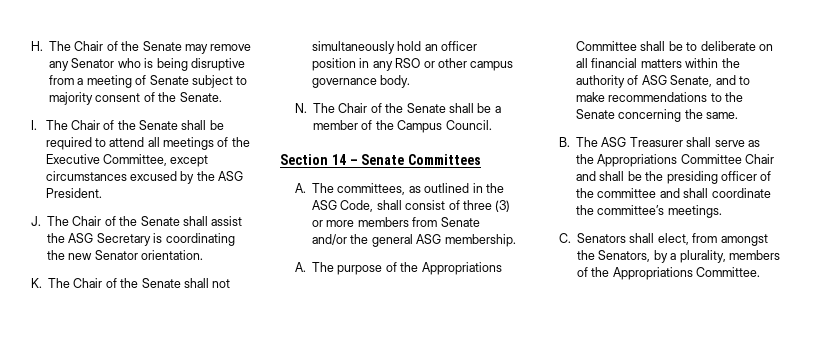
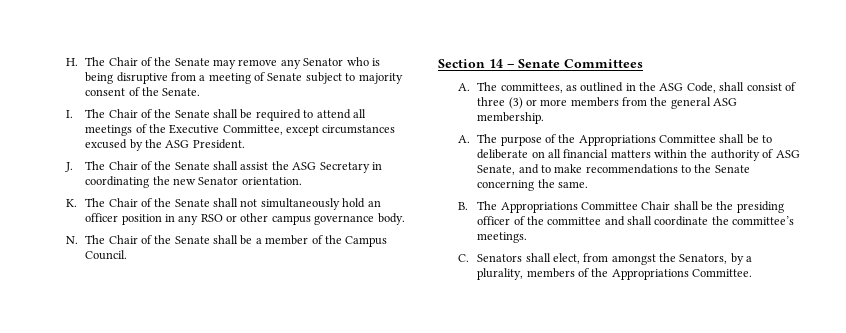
- J. The Chair of the Senate shall assist the ASG Secretary is coordinating the new Senator orientation.
+ J. The Chair of the Senate shall assist the ASG Secretary in coordinating the new Senator orientation.
- A. The committees, as outlined in the ASG Code, shall consist of three (3) or more members from Senate and/or the general ASG membership.
+ A. The committees, as outlined in the ASG Code, shall consist of three (3) or more members from the general ASG membership.
- B. The ASG Treasurer shall serve as the Appropriations Committee Chair and shall be the presiding officer of the committee and shall coordinate the committee’s meetings.
+ B. The Appropriations Committee Chair shall be the presiding officer of the committee and shall coordinate the committee’s meetings.

